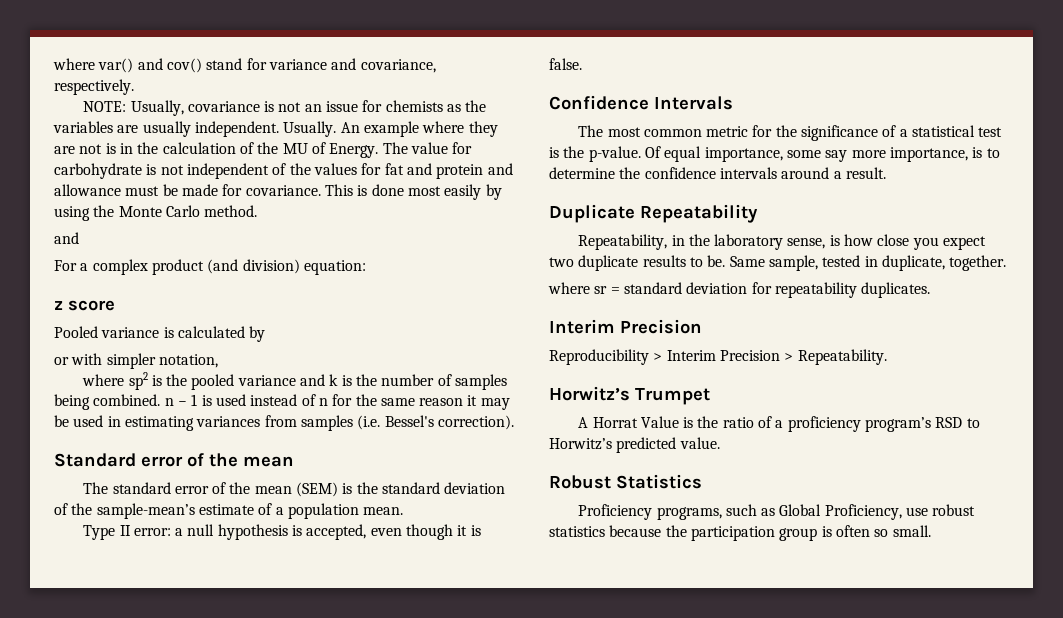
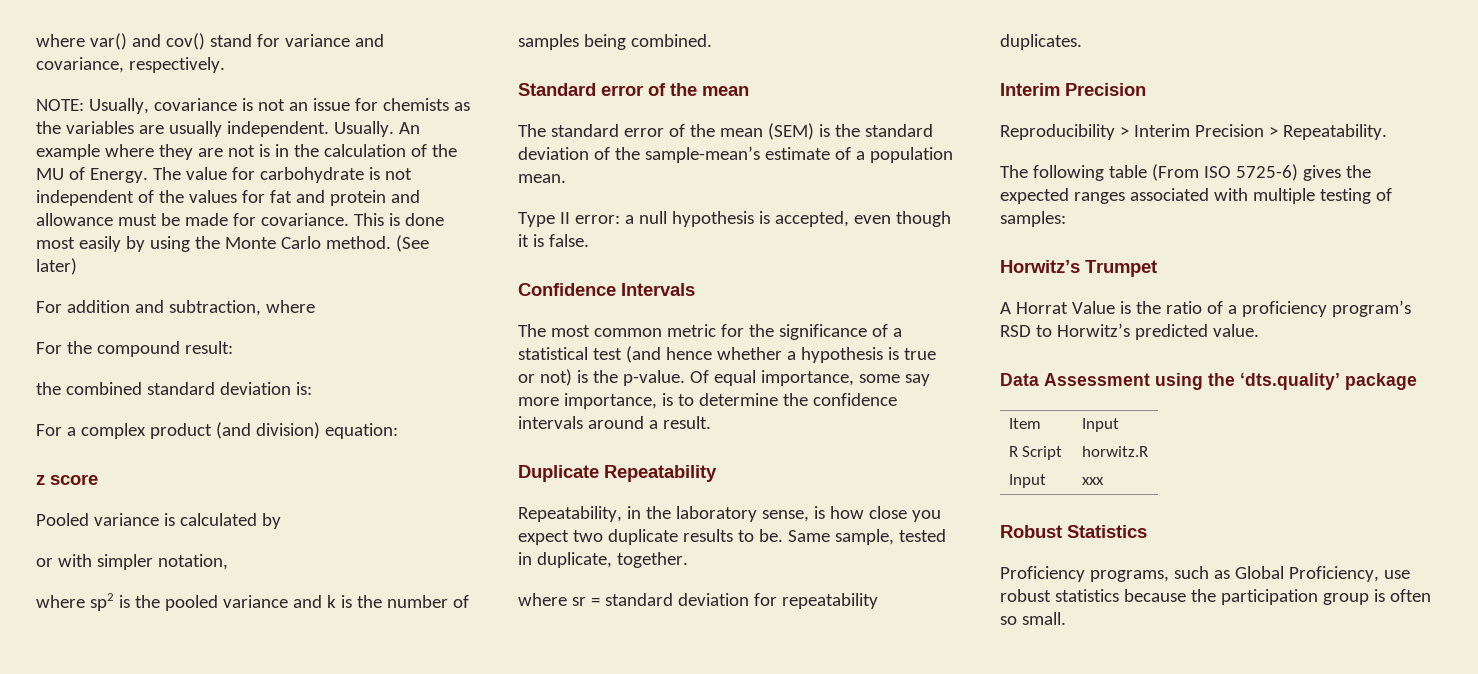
- This is done most easily by using the Monte Carlo method.
- and
+ This is done most easily by using the Monte Carlo method. (See later)
+ For addition and subtraction, where
+ For the compound result:
+ the combined standard deviation is:
- where sp2 is the pooled variance and k is the number of samples being combined. n − 1 is used instead of n for the same reason it may be used in estimating variances from samples (i.e. Bessel's correction).
+ where sp2 is the pooled variance and k is the number of samples being combined.
- The most common metric for the significance of a statistical test is the p-value.
+ The most common metric for the significance of a statistical test (and hence whether a hypothesis is true or not) is the p-value.
+ The following table (From ISO 5725-6) gives the expected ranges associated with multiple testing of samples:
+ Data Assessment using the ‘dts.quality’ package
+ Item | Input
+ R Script | horwitz.R
+ Input | xxx

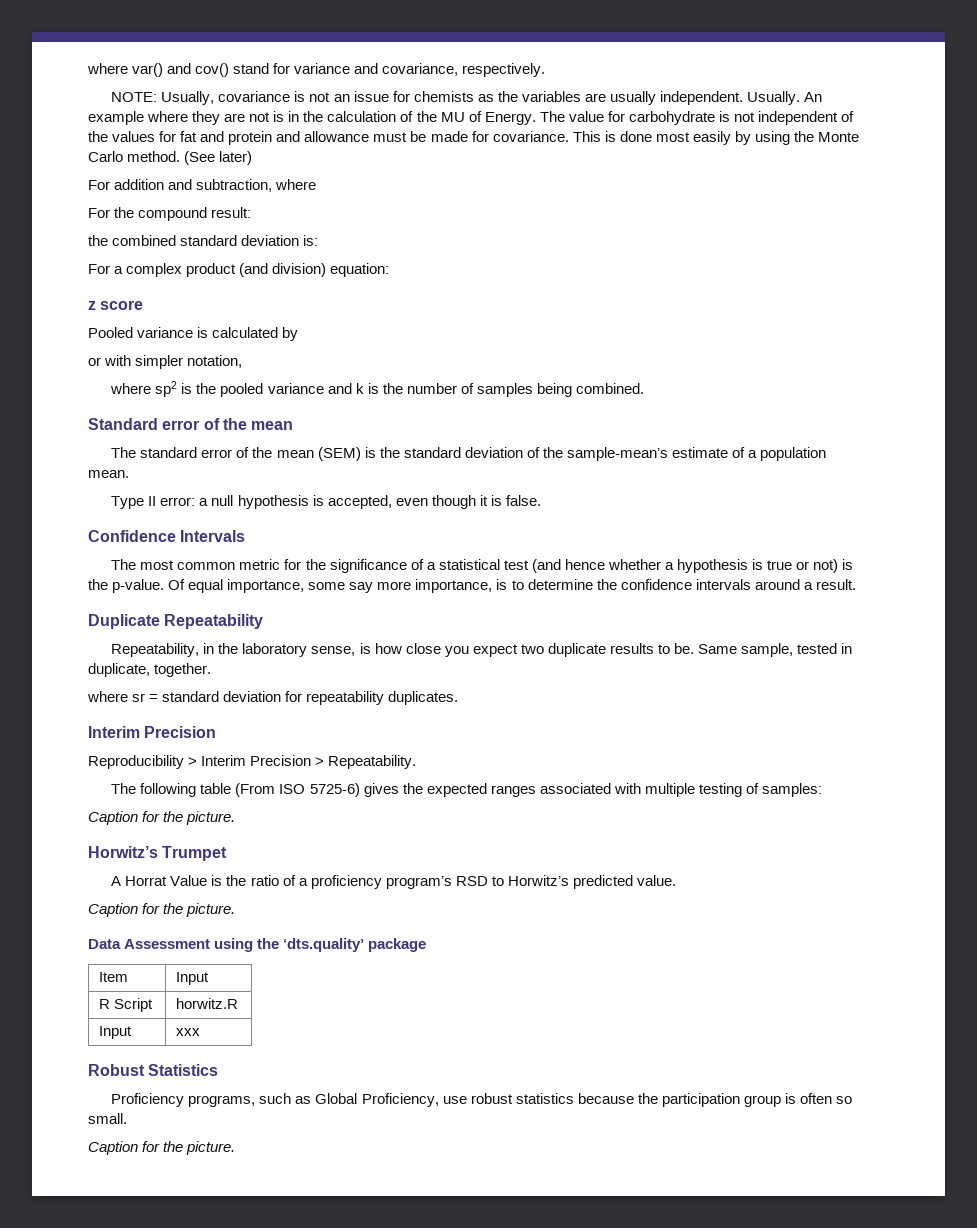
  The following table (From ISO 5725-6) gives the expected ranges associated with multiple testing of samples:
+ Caption for the picture.
  A Horrat Value is the ratio of a proficiency program’s RSD to Horwitz’s predicted value.
+ Caption for the picture.
  Proficiency programs, such as Global Proficiency, use robust statistics because the participation group is often so small.
+ Caption for the picture.

